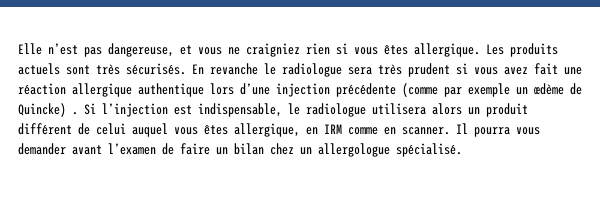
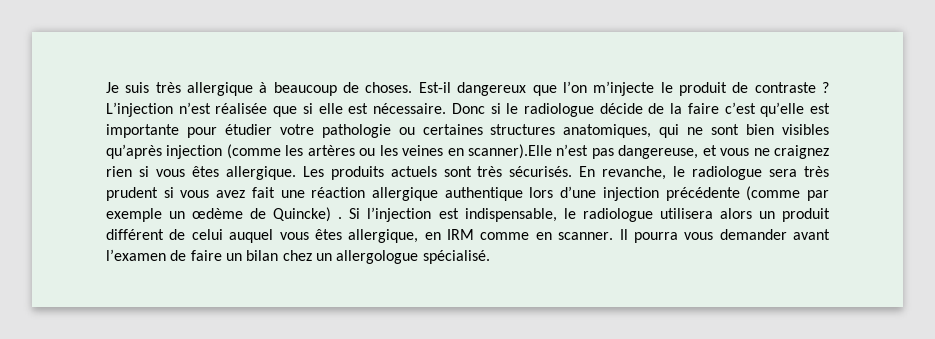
- Elle n’est pas dangereuse, et vous ne craigniez rien si vous êtes allergique.
+ Je suis très allergique à beaucoup de choses. Est-il dangereux que l’on m’injecte le produit de contraste ? L’injection n’est réalisée que si elle est nécessaire. Donc si le radiologue décide de la faire c’est qu’elle est importante pour étudier votre pathologie ou certaines structures anatomiques, qui ne sont bien visibles qu’après injection (comme les artères ou les veines en scanner).Elle n’est pas dangereuse, et vous ne craignez rien si vous êtes allergique.
- En revanche le radiologue sera très prudent si vous avez fait une réaction allergique authentique lors d’une injection précédente (comme par exemple un œdème de Quincke) .
+ En revanche, le radiologue sera très prudent si vous avez fait une réaction allergique authentique lors d’une injection précédente (comme par exemple un œdème de Quincke) .

